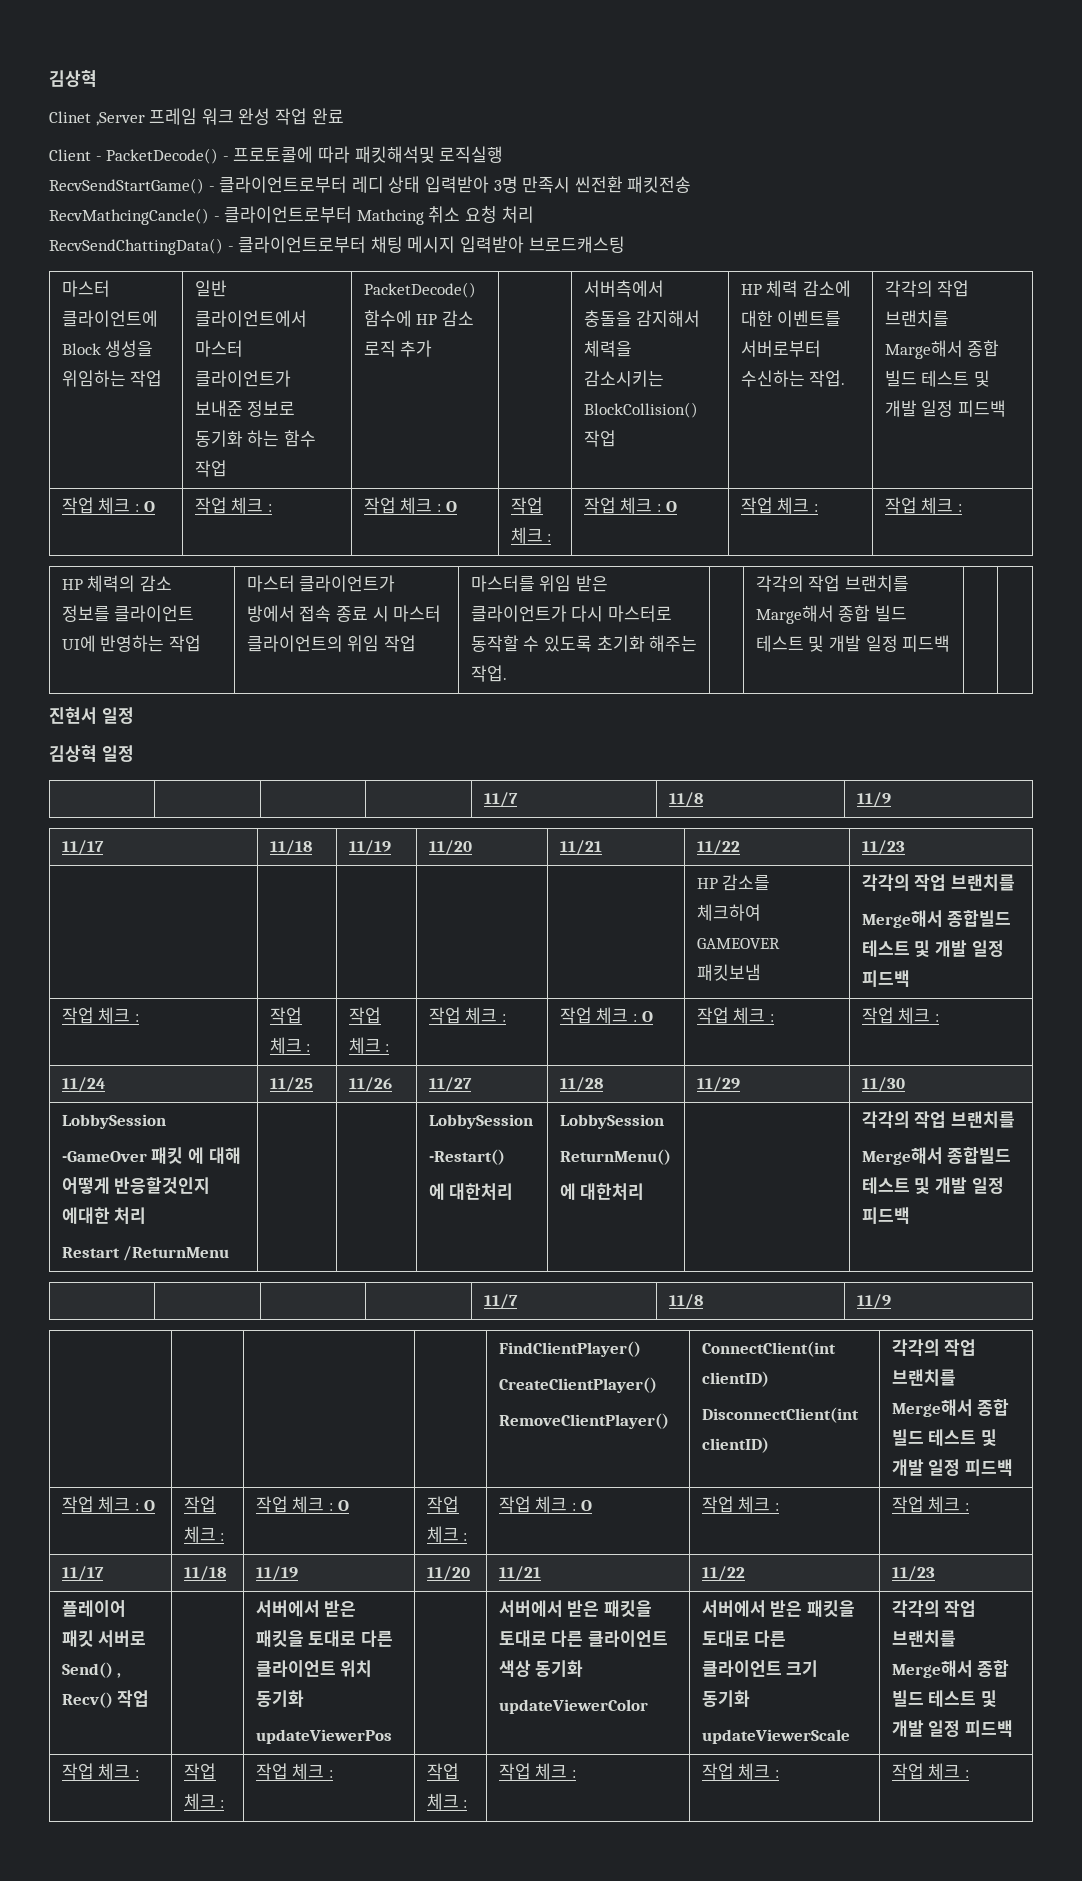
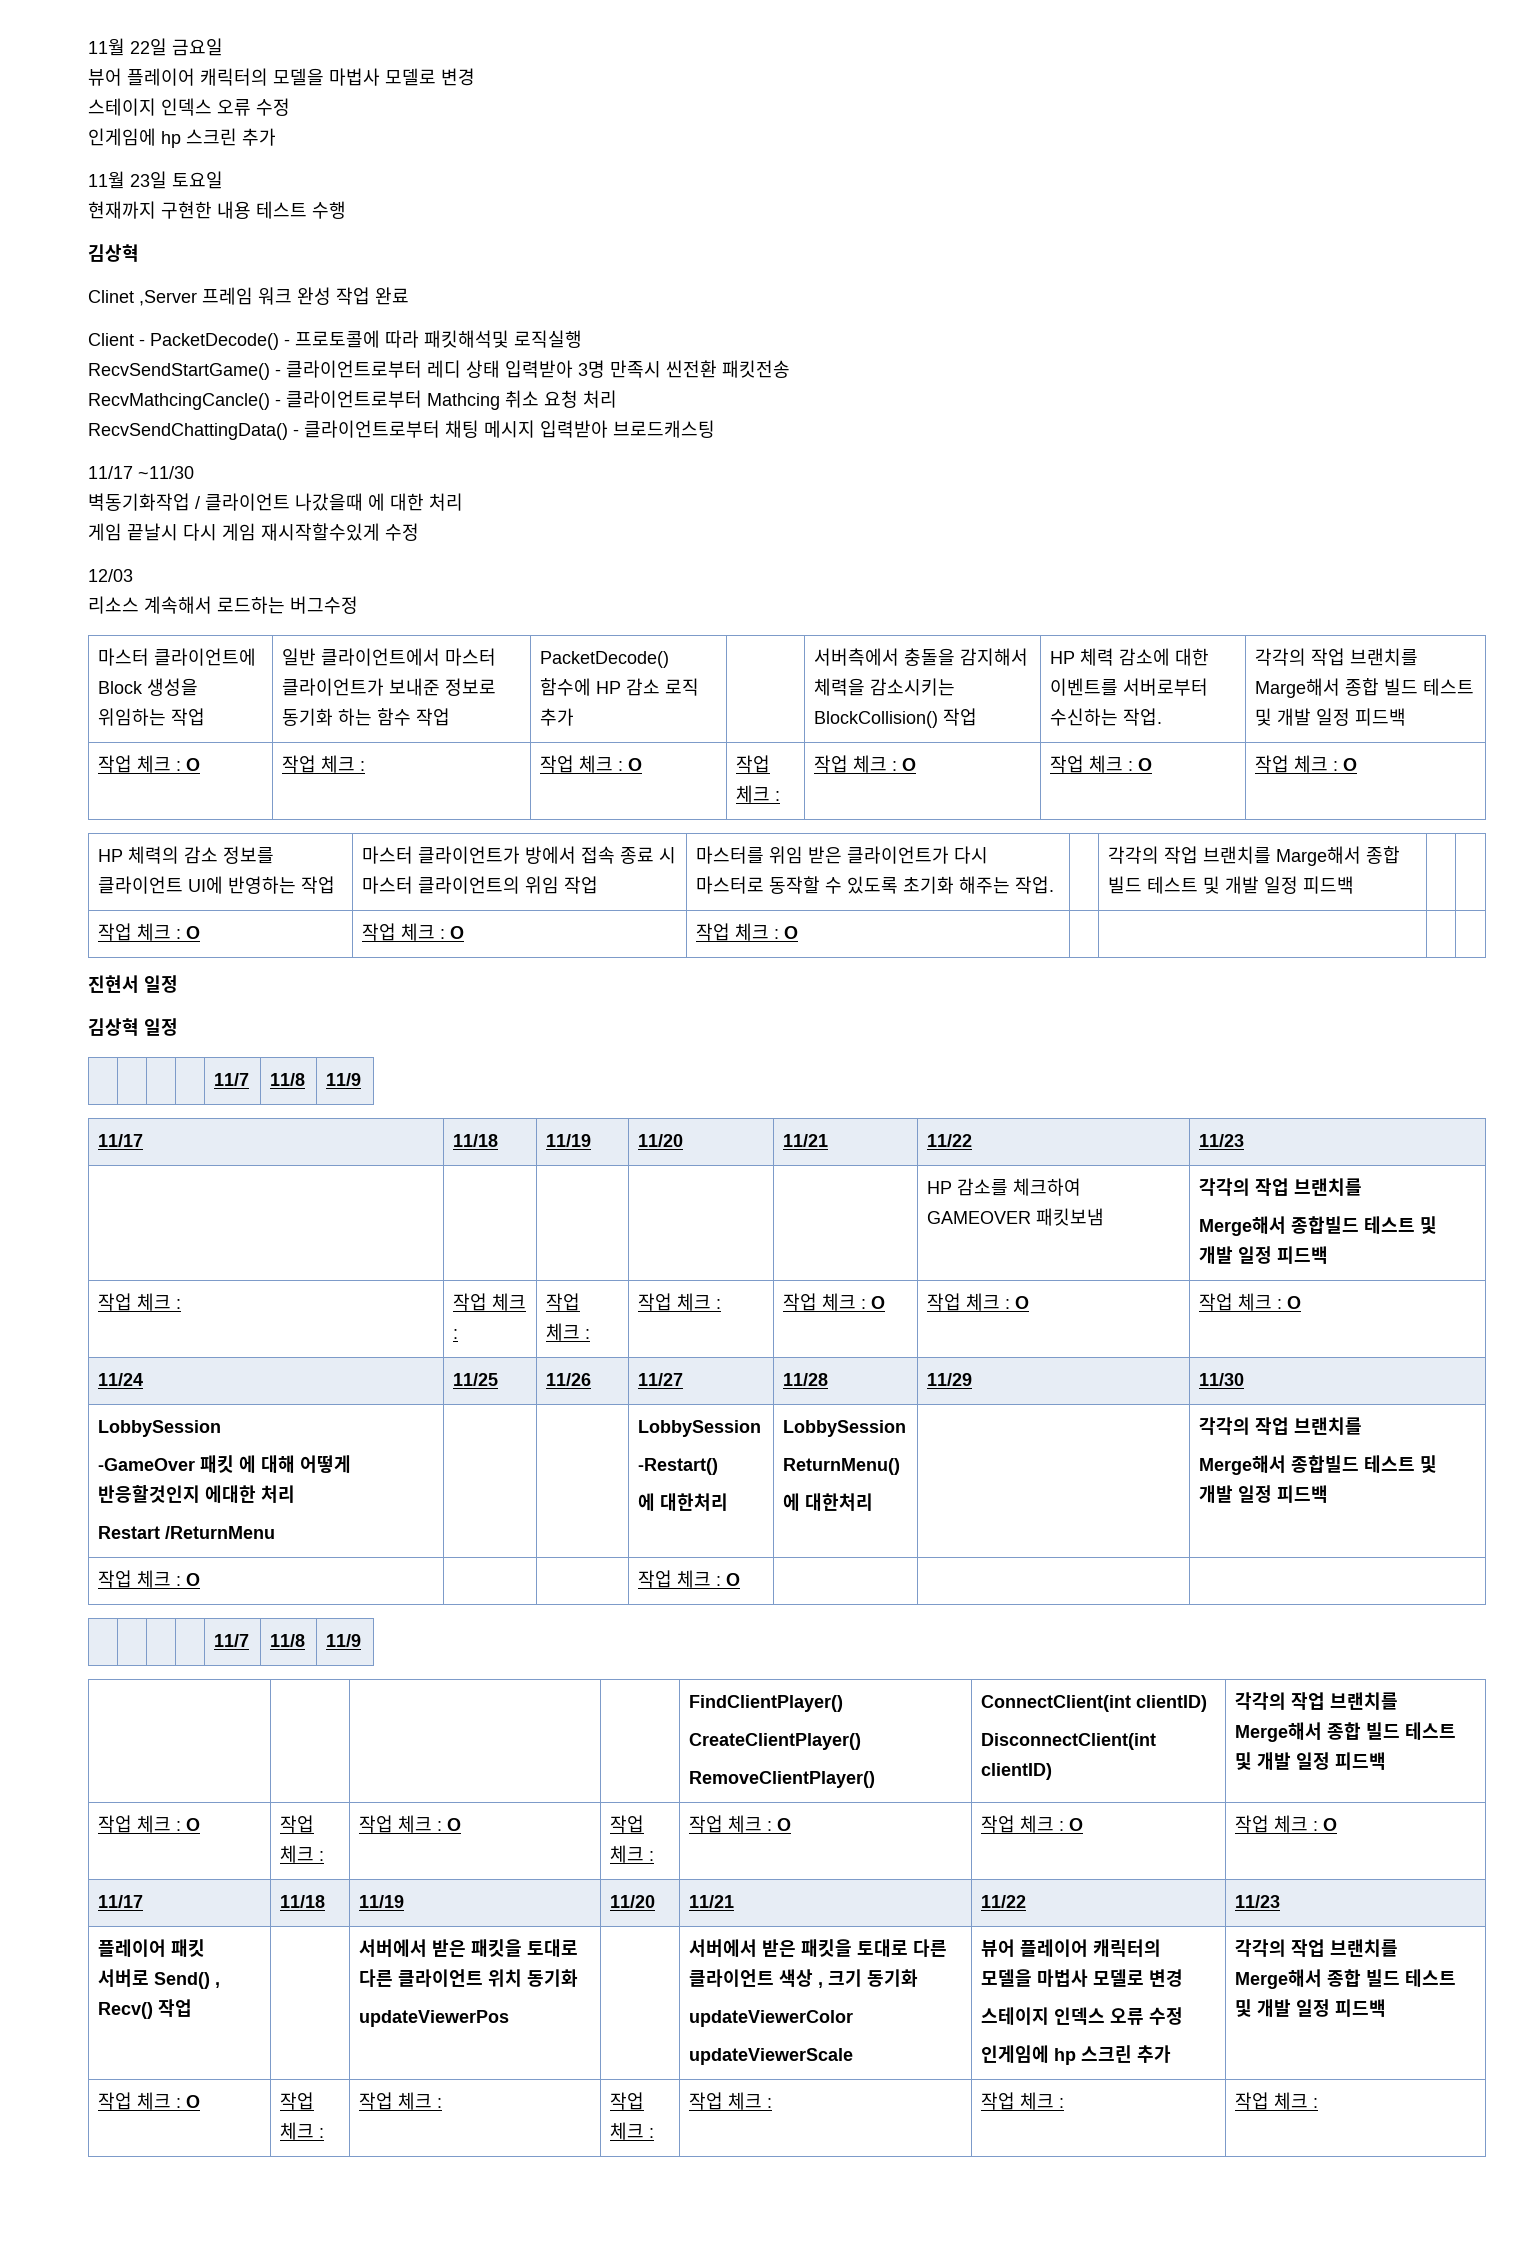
+ 11월 22일 금요일
+ 뷰어 플레이어 캐릭터의 모델을 마법사 모델로 변경
+ 스테이지 인덱스 오류 수정
+ 인게임에 hp 스크린 추가
+ 11월 23일 토요일
+ 현재까지 구현한 내용 테스트 수행
+ 11/17 ~11/30
+ 벽동기화작업 / 클라이언트 나갔을때 에 대한 처리
+ 게임 끝날시 다시 게임 재시작할수있게 수정
+ 12/03
+ 리소스 계속해서 로드하는 버그수정
  HP 체력 감소에 대한 이벤트를 서버로부터 수신하는 작업. | 각각의 작업 브랜치를 Marge해서 종합 빌드 테스트 및 개발 일정 피드백
- 작업 체크 : O | 작업 체크 : | 작업 체크 : O | 작업 체크 : | 작업 체크 : O | 작업 체크 : | 작업 체크 :
+ 작업 체크 : O | 작업 체크 : | 작업 체크 : O | 작업 체크 : | 작업 체크 : O | 작업 체크 : O | 작업 체크 : O
+ 작업 체크 : O | 작업 체크 : O | 작업 체크 : O | | | |
- 작업 체크 : | 작업 체크 : | 작업 체크 : | 작업 체크 : | 작업 체크 : O | 작업 체크 : | 작업 체크 :
+ 작업 체크 : | 작업 체크 : | 작업 체크 : | 작업 체크 : | 작업 체크 : O | 작업 체크 : O | 작업 체크 : O
+ 작업 체크 : O | | | 작업 체크 : O | | |
  | | | | FindClientPlayer()
  CreateClientPlayer()
  RemoveClientPlayer() | ConnectClient(int clientID)
  DisconnectClient(int clientID) | 각각의 작업 브랜치를 Merge해서 종합 빌드 테스트 및 개발 일정 피드백
- 작업 체크 : O | 작업 체크 : | 작업 체크 : O | 작업 체크 : | 작업 체크 : O | 작업 체크 : | 작업 체크 :
+ 작업 체크 : O | 작업 체크 : | 작업 체크 : O | 작업 체크 : | 작업 체크 : O | 작업 체크 : O | 작업 체크 : O
- 서버에서 받은 패킷을 토대로 다른 클라이언트 색상 동기화
+ 서버에서 받은 패킷을 토대로 다른 클라이언트 색상 , 크기 동기화
- 서버에서 받은 패킷을 토대로 다른 클라이언트 크기 동기화
- updateViewerScale
+ updateViewerScale | 뷰어 플레이어 캐릭터의 모델을 마법사 모델로 변경
+ 스테이지 인덱스 오류 수정
+ 인게임에 hp 스크린 추가
- 작업 체크 : | 작업 체크 : | 작업 체크 : | 작업 체크 : | 작업 체크 : | 작업 체크 : | 작업 체크 :
+ 작업 체크 : O | 작업 체크 : | 작업 체크 : | 작업 체크 : | 작업 체크 : | 작업 체크 : | 작업 체크 :

